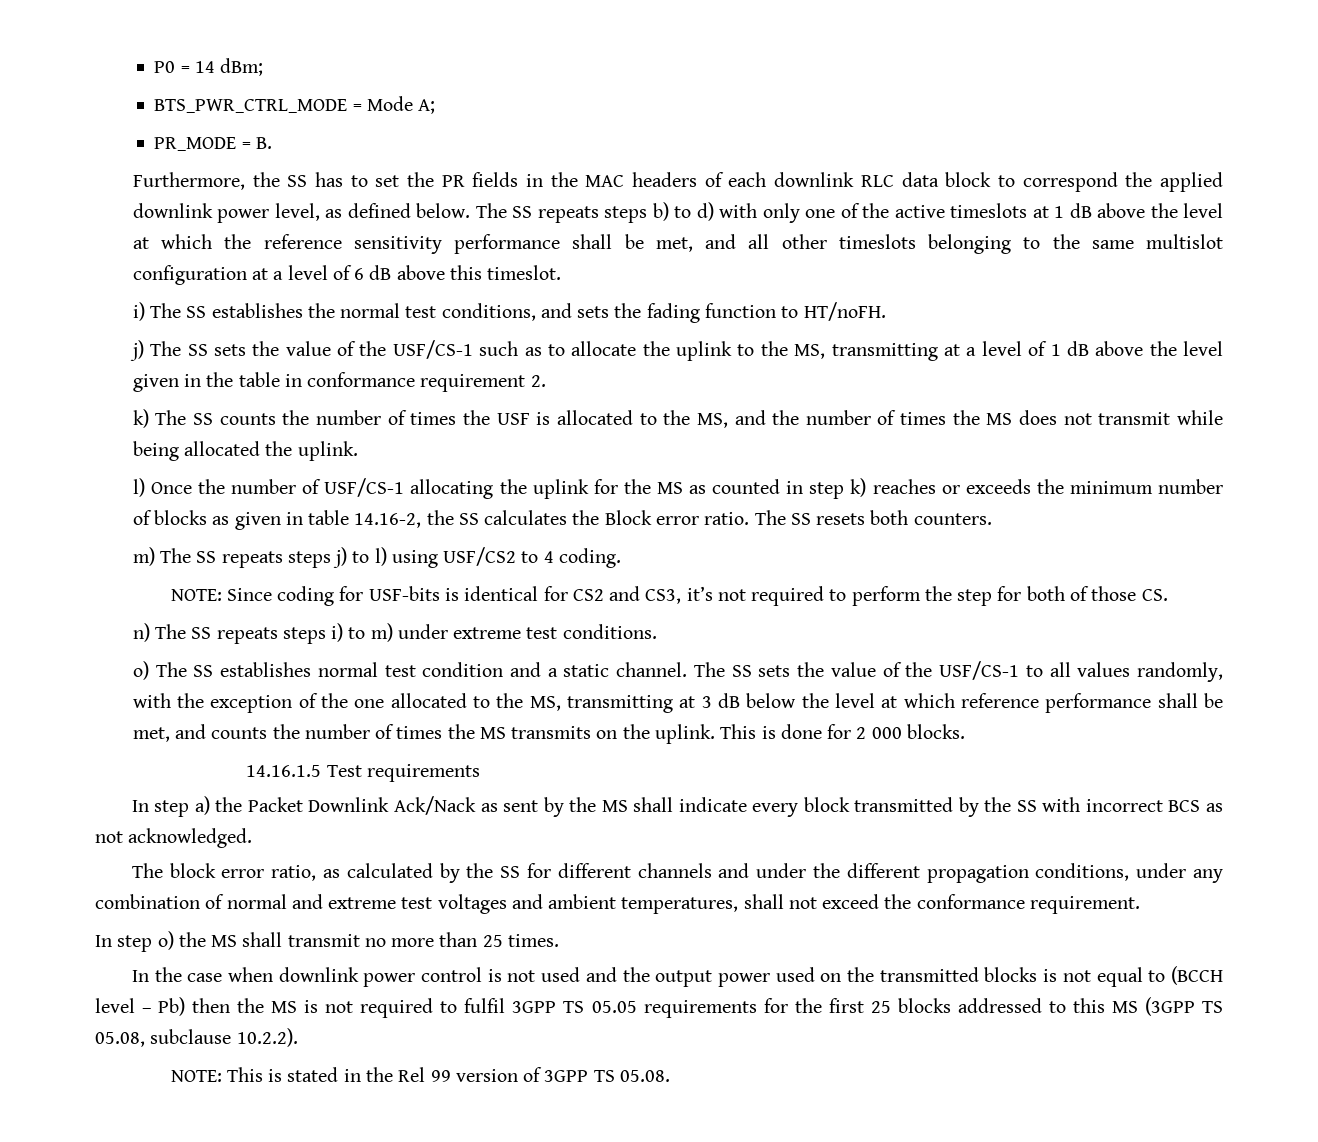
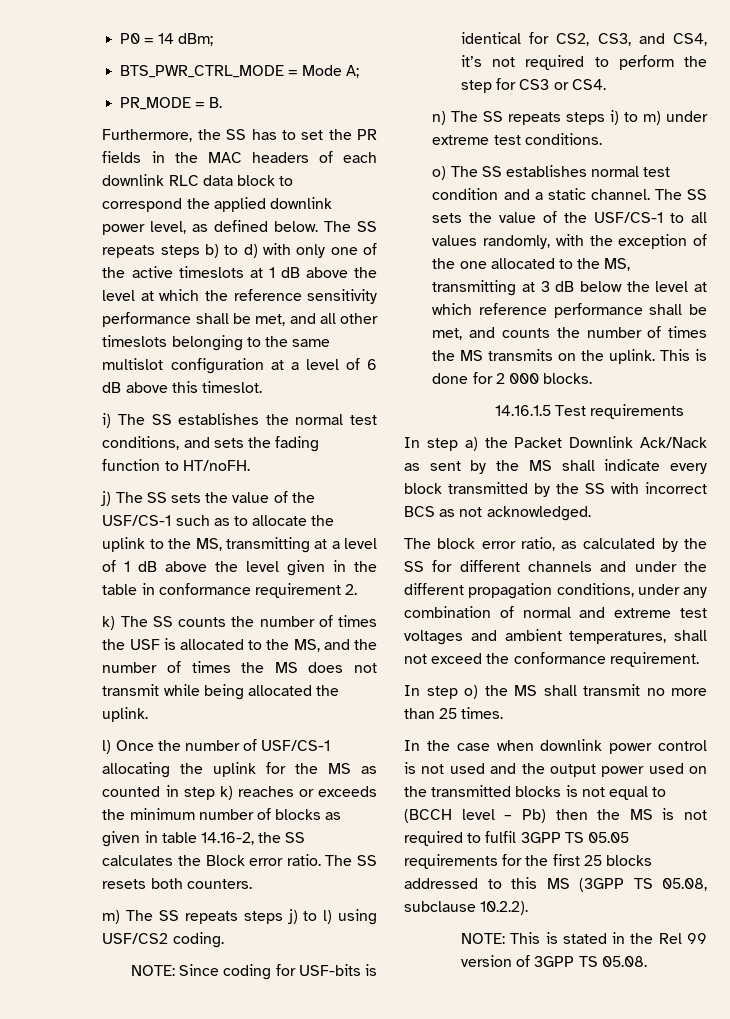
- m) The SS repeats steps j) to l) using USF/CS2 to 4 coding.
+ m) The SS repeats steps j) to l) using USF/CS2 coding.
- NOTE: Since coding for USF-bits is identical for CS2 and CS3, it’s not required to perform the step for both of those CS.
+ NOTE: Since coding for USF-bits is identical for CS2, CS3, and CS4, it’s not required to perform the step for CS3 or CS4.

